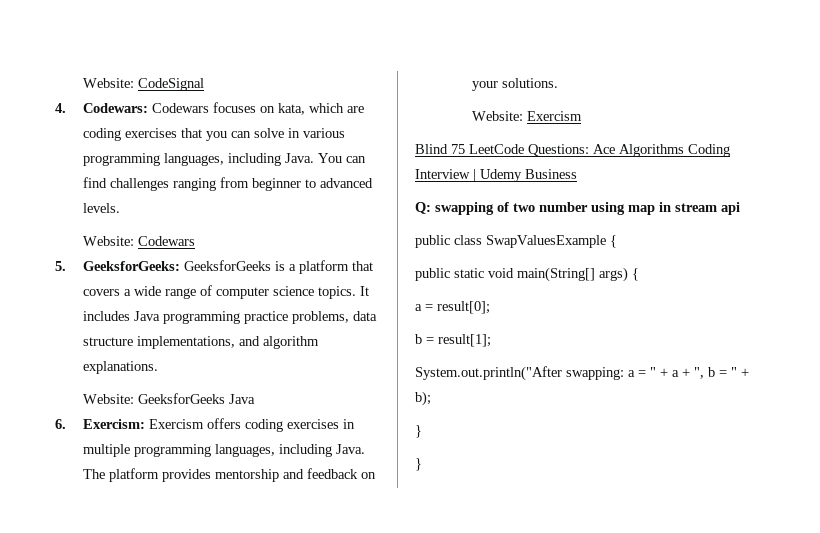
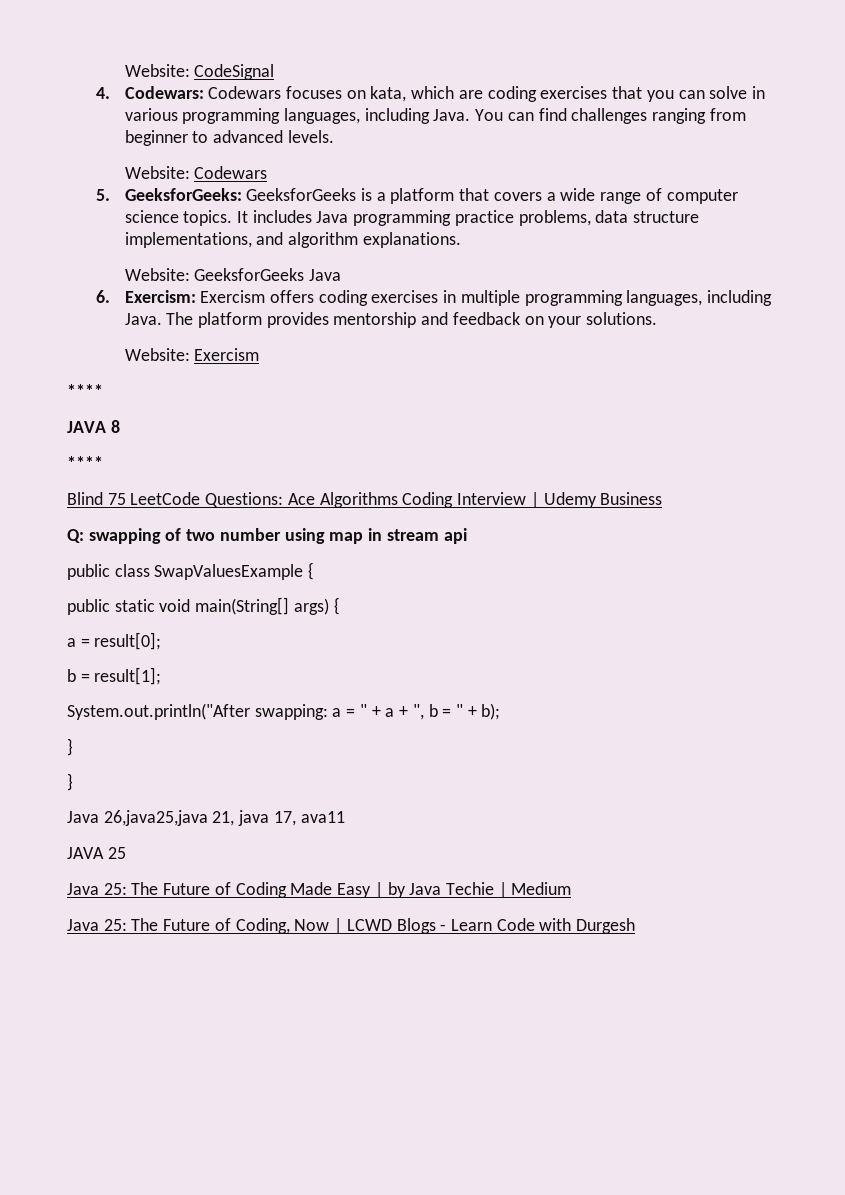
  Website: Exercism
+ ****
+ JAVA 8
+ ****
+ Java 26,java25,java 21, java 17, ava11
+ JAVA 25
+ Java 25: The Future of Coding Made Easy | by Java Techie | Medium
+ Java 25: The Future of Coding, Now | LCWD Blogs - Learn Code with Durgesh

